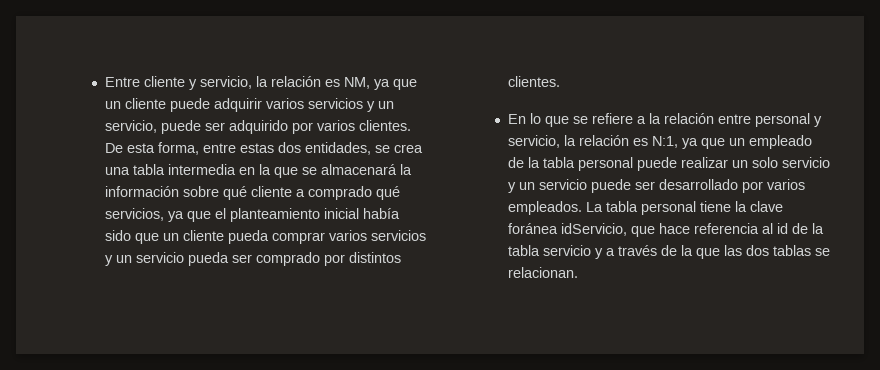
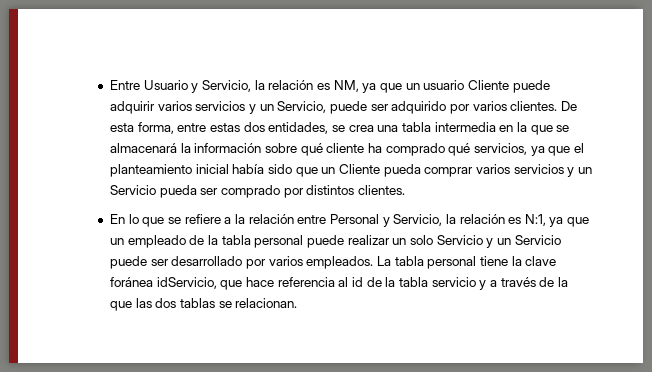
- Entre cliente y servicio, la relación es NM, ya que un cliente puede adquirir varios servicios y un servicio, puede ser adquirido por varios clientes.
+ Entre Usuario y Servicio, la relación es NM, ya que un usuario Cliente puede adquirir varios servicios y un Servicio, puede ser adquirido por varios clientes.
- De esta forma, entre estas dos entidades, se crea una tabla intermedia en la que se almacenará la información sobre qué cliente a comprado qué servicios, ya que el planteamiento inicial había sido que un cliente pueda comprar varios servicios y un servicio pueda ser comprado por distintos clientes.
+ De esta forma, entre estas dos entidades, se crea una tabla intermedia en la que se almacenará la información sobre qué cliente ha comprado qué servicios, ya que el planteamiento inicial había sido que un Cliente pueda comprar varios servicios y un Servicio pueda ser comprado por distintos clientes.
- En lo que se refiere a la relación entre personal y servicio, la relación es N:1, ya que un empleado de la tabla personal puede realizar un solo servicio y un servicio puede ser desarrollado por varios empleados.
+ En lo que se refiere a la relación entre Personal y Servicio, la relación es N:1, ya que un empleado de la tabla personal puede realizar un solo Servicio y un Servicio puede ser desarrollado por varios empleados.

